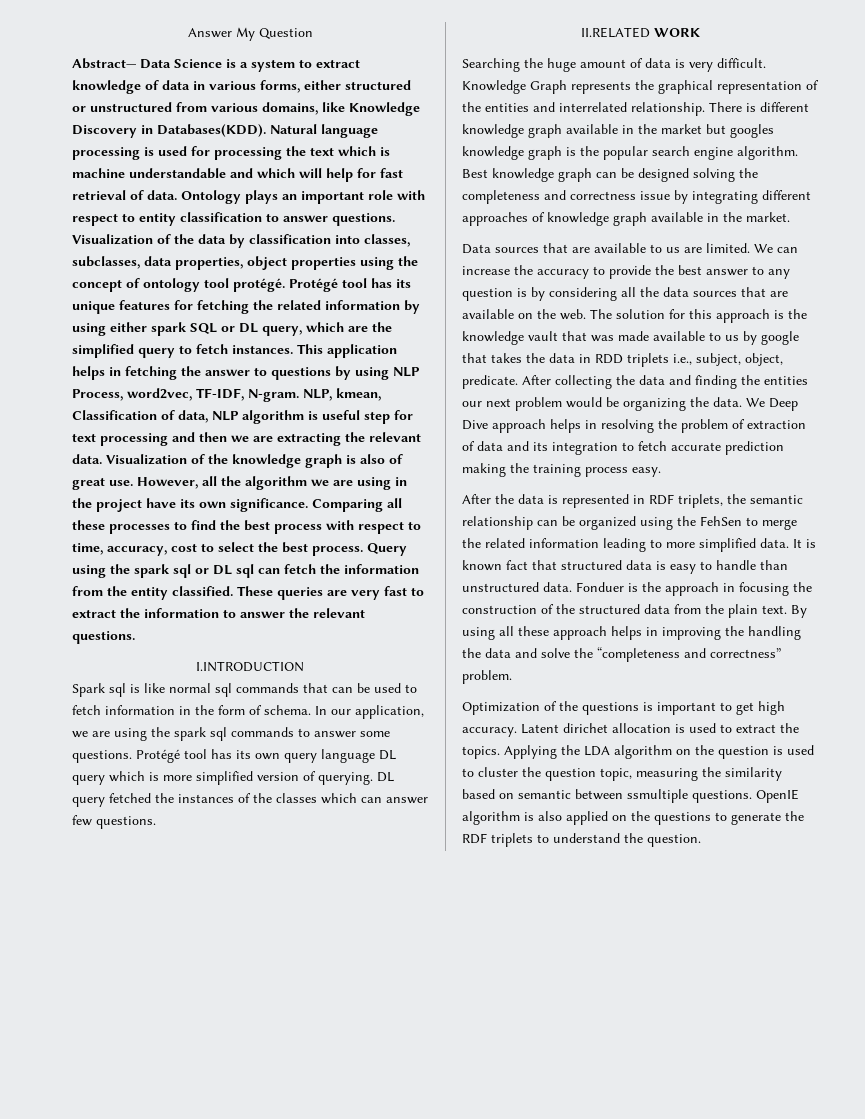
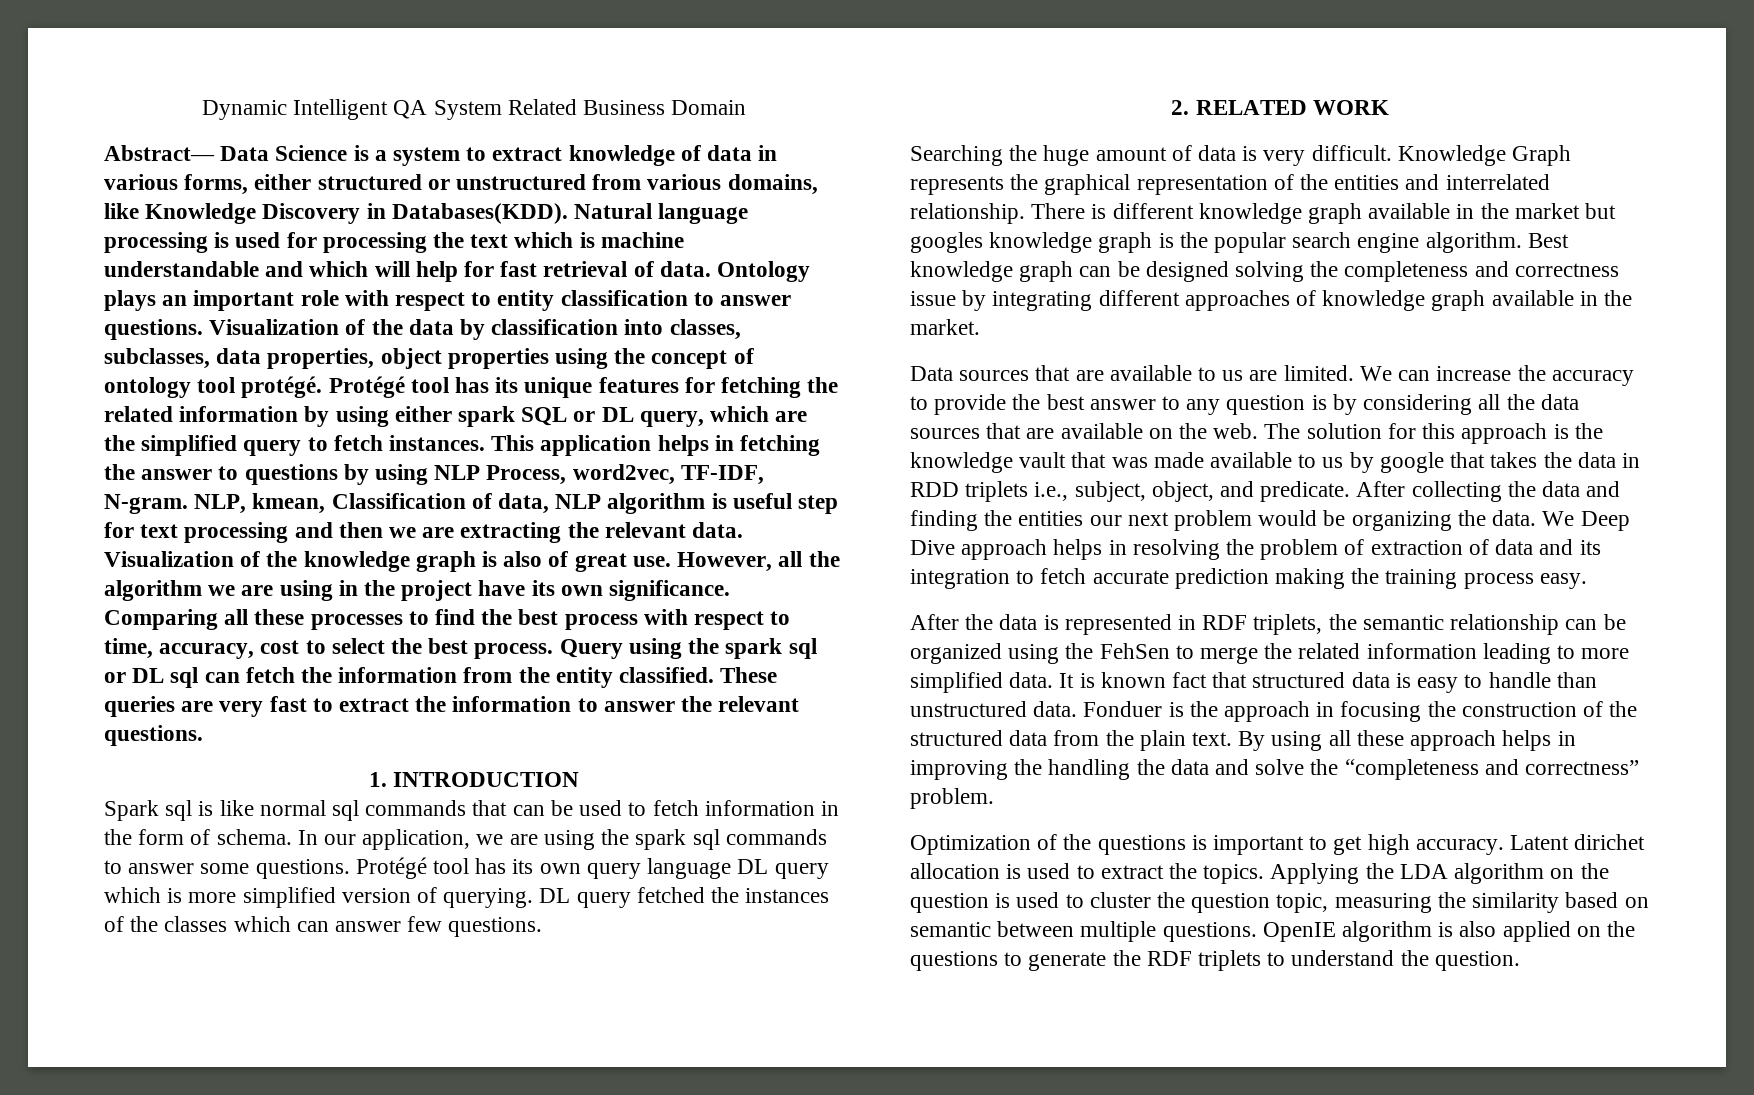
- Answer My Question
+ Dynamic Intelligent QA System Related Business Domain
- I.INTRODUCTION
+ 1. INTRODUCTION
- II.RELATED WORK
+ 2. RELATED WORK
- The solution for this approach is the knowledge vault that was made available to us by google that takes the data in RDD triplets i.e., subject, object, predicate.
+ The solution for this approach is the knowledge vault that was made available to us by google that takes the data in RDD triplets i.e., subject, object, and predicate.
- Applying the LDA algorithm on the question is used to cluster the question topic, measuring the similarity based on semantic between ssmultiple questions.
+ Applying the LDA algorithm on the question is used to cluster the question topic, measuring the similarity based on semantic between multiple questions.

